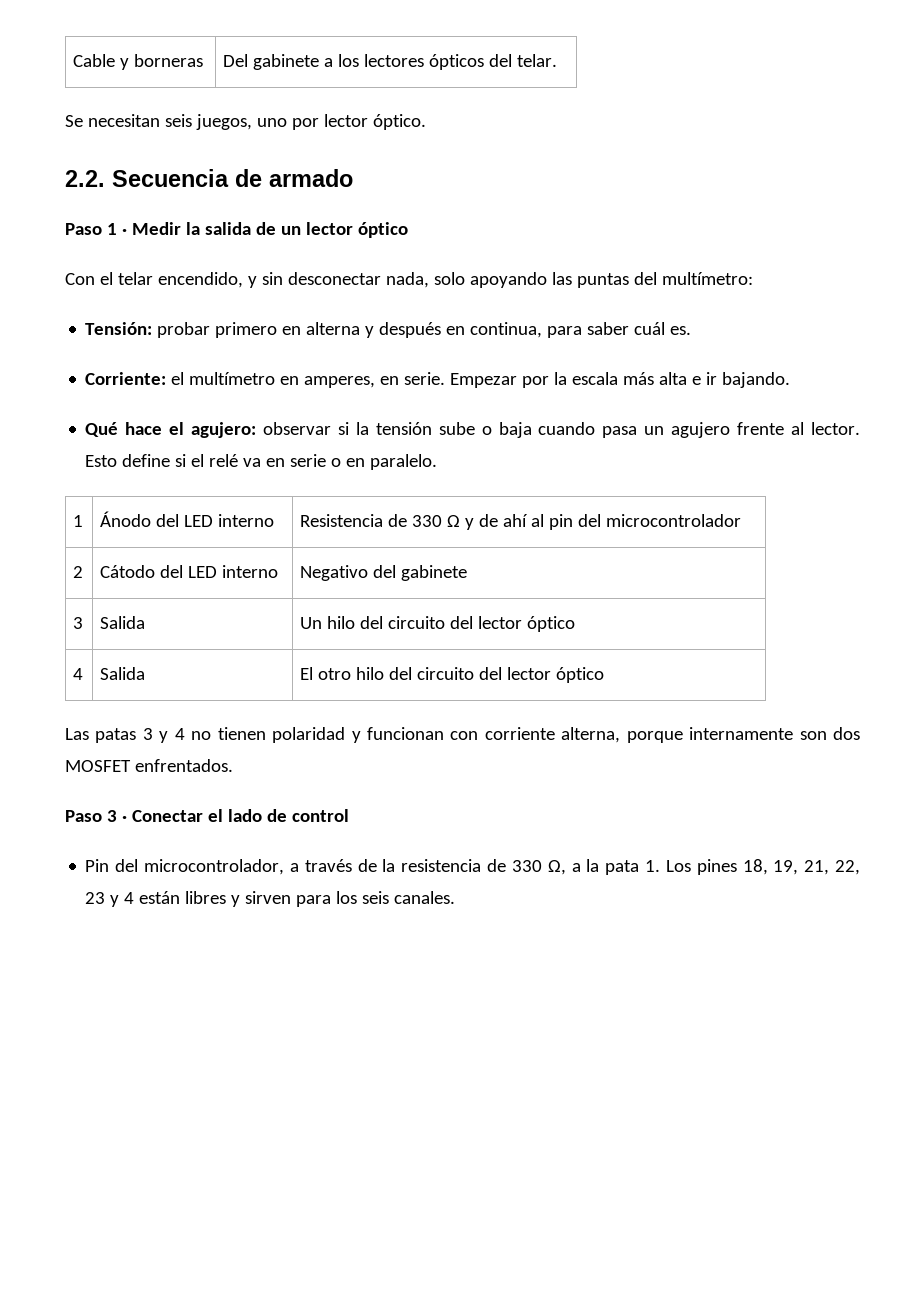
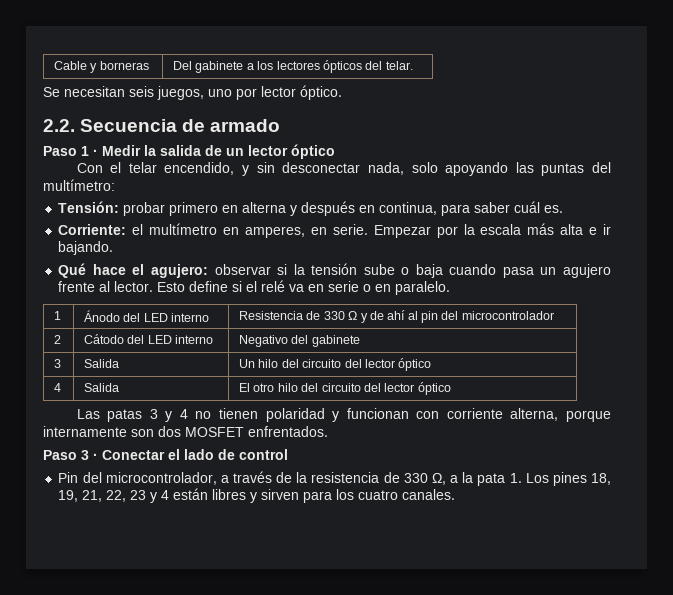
- Pin del microcontrolador, a través de la resistencia de 330 Ω, a la pata 1. Los pines 18, 19, 21, 22, 23 y 4 están libres y sirven para los seis canales.
+ Pin del microcontrolador, a través de la resistencia de 330 Ω, a la pata 1. Los pines 18, 19, 21, 22, 23 y 4 están libres y sirven para los cuatro canales.

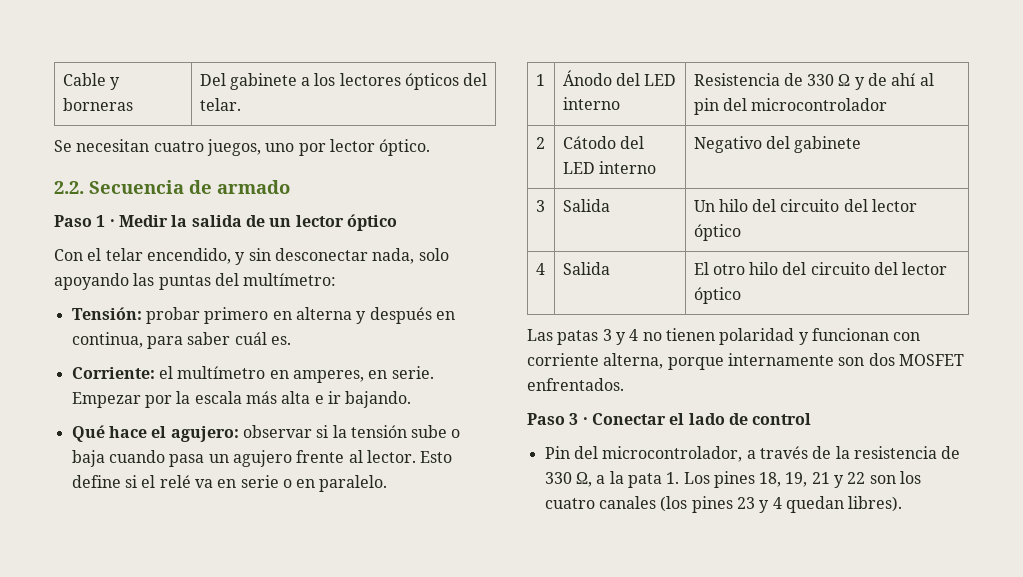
- Se necesitan seis juegos, uno por lector óptico.
+ Se necesitan cuatro juegos, uno por lector óptico.
- Pin del microcontrolador, a través de la resistencia de 330 Ω, a la pata 1. Los pines 18, 19, 21, 22, 23 y 4 están libres y sirven para los cuatro canales.
+ Pin del microcontrolador, a través de la resistencia de 330 Ω, a la pata 1. Los pines 18, 19, 21 y 22 son los cuatro canales (los pines 23 y 4 quedan libres).

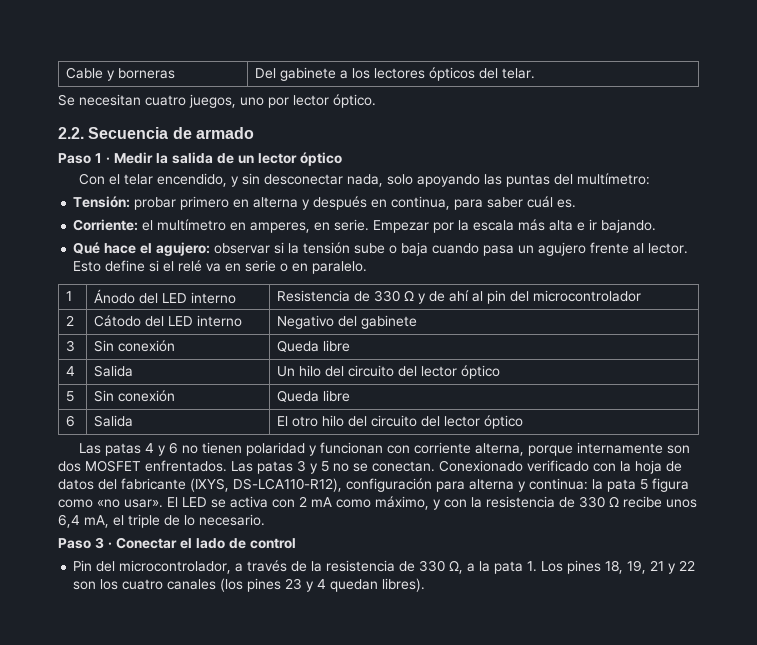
- 3 | Salida | Un hilo del circuito del lector óptico
+ 3 | Sin conexión | Queda libre
+ 4 | Salida | Un hilo del circuito del lector óptico
- 4 | Salida | El otro hilo del circuito del lector óptico
+ 5 | Sin conexión | Queda libre
+ 6 | Salida | El otro hilo del circuito del lector óptico
- Las patas 3 y 4 no tienen polaridad y funcionan con corriente alterna, porque internamente son dos MOSFET enfrentados.
+ Las patas 4 y 6 no tienen polaridad y funcionan con corriente alterna, porque internamente son dos MOSFET enfrentados. Las patas 3 y 5 no se conectan. Conexionado verificado con la hoja de datos del fabricante (IXYS, DS-LCA110-R12), configuración para alterna y continua: la pata 5 figura como «no usar». El LED se activa con 2 mA como máximo, y con la resistencia de 330 Ω recibe unos 6,4 mA, el triple de lo necesario.

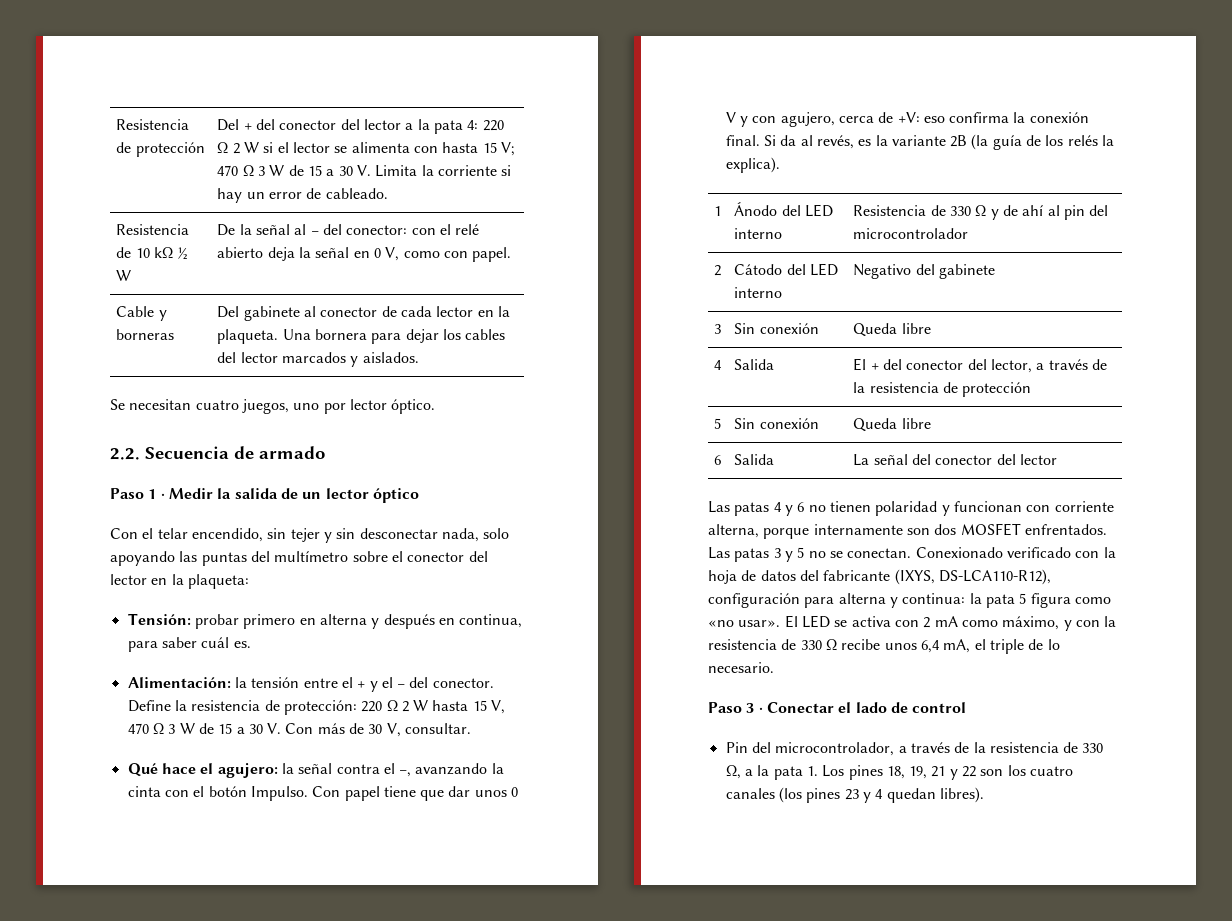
+ Resistencia de protección | Del + del conector del lector a la pata 4: 220 Ω 2 W si el lector se alimenta con hasta 15 V; 470 Ω 3 W de 15 a 30 V. Limita la corriente si hay un error de cableado.
+ Resistencia de 10 kΩ ½ W | De la señal al − del conector: con el relé abierto deja la señal en 0 V, como con papel.
- Cable y borneras | Del gabinete a los lectores ópticos del telar.
+ Cable y borneras | Del gabinete al conector de cada lector en la plaqueta. Una bornera para dejar los cables del lector marcados y aislados.
- Con el telar encendido, y sin desconectar nada, solo apoyando las puntas del multímetro:
+ Con el telar encendido, sin tejer y sin desconectar nada, solo apoyando las puntas del multímetro sobre el conector del lector en la plaqueta:
- Corriente: el multímetro en amperes, en serie. Empezar por la escala más alta e ir bajando.
- Qué hace el agujero: observar si la tensión sube o baja cuando pasa un agujero frente al lector. Esto define si el relé va en serie o en paralelo.
+ Alimentación: la tensión entre el + y el − del conector. Define la resistencia de protección: 220 Ω 2 W hasta 15 V, 470 Ω 3 W de 15 a 30 V. Con más de 30 V, consultar.
+ Qué hace el agujero: la señal contra el −, avanzando la cinta con el botón Impulso. Con papel tiene que dar unos 0 V y con agujero, cerca de +V: eso confirma la conexión final. Si da al revés, es la variante 2B (la guía de los relés la explica).
- 4 | Salida | Un hilo del circuito del lector óptico
+ 4 | Salida | El + del conector del lector, a través de la resistencia de protección
- 6 | Salida | El otro hilo del circuito del lector óptico
+ 6 | Salida | La señal del conector del lector

